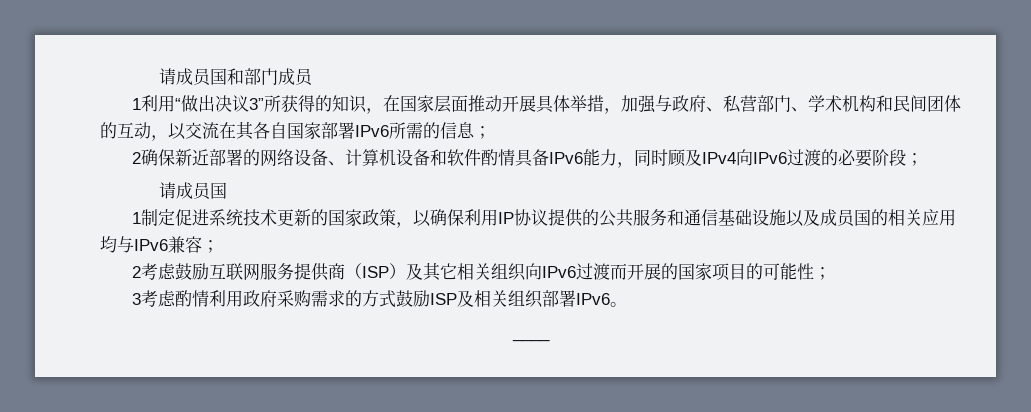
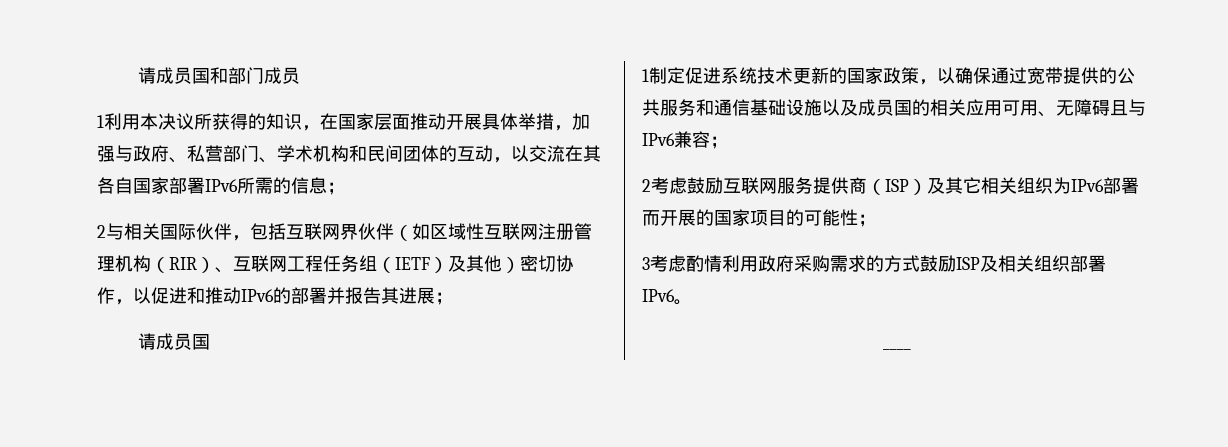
- 1利用“做出决议3”所获得的知识，在国家层面推动开展具体举措，加强与政府、私营部门、学术机构和民间团体的互动，以交流在其各自国家部署IPv6所需的信息；
+ 1利用本决议所获得的知识，在国家层面推动开展具体举措，加强与政府、私营部门、学术机构和民间团体的互动，以交流在其各自国家部署IPv6所需的信息；
- 2确保新近部署的网络设备、计算机设备和软件酌情具备IPv6能力，同时顾及IPv4向IPv6过渡的必要阶段；
+ 2与相关国际伙伴，包括互联网界伙伴（如区域性互联网注册管理机构（RIR）、互联网工程任务组（IETF）及其他）密切协作，以促进和推动IPv6的部署并报告其进展；
- 1制定促进系统技术更新的国家政策，以确保利用IP协议提供的公共服务和通信基础设施以及成员国的相关应用均与IPv6兼容；
+ 1制定促进系统技术更新的国家政策，以确保通过宽带提供的公共服务和通信基础设施以及成员国的相关应用可用、无障碍且与IPv6兼容；
- 2考虑鼓励互联网服务提供商（ISP）及其它相关组织向IPv6过渡而开展的国家项目的可能性；
+ 2考虑鼓励互联网服务提供商（ISP）及其它相关组织为IPv6部署而开展的国家项目的可能性；

